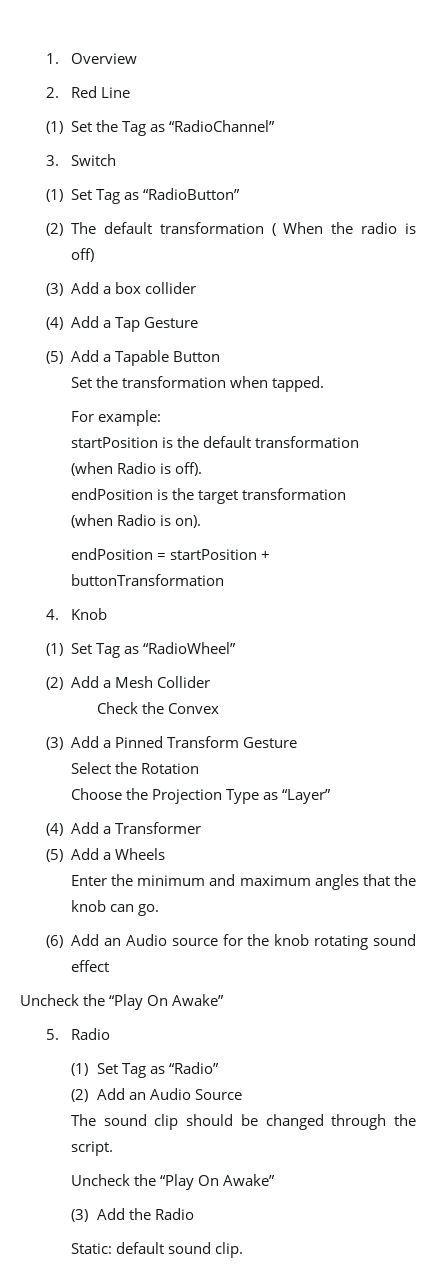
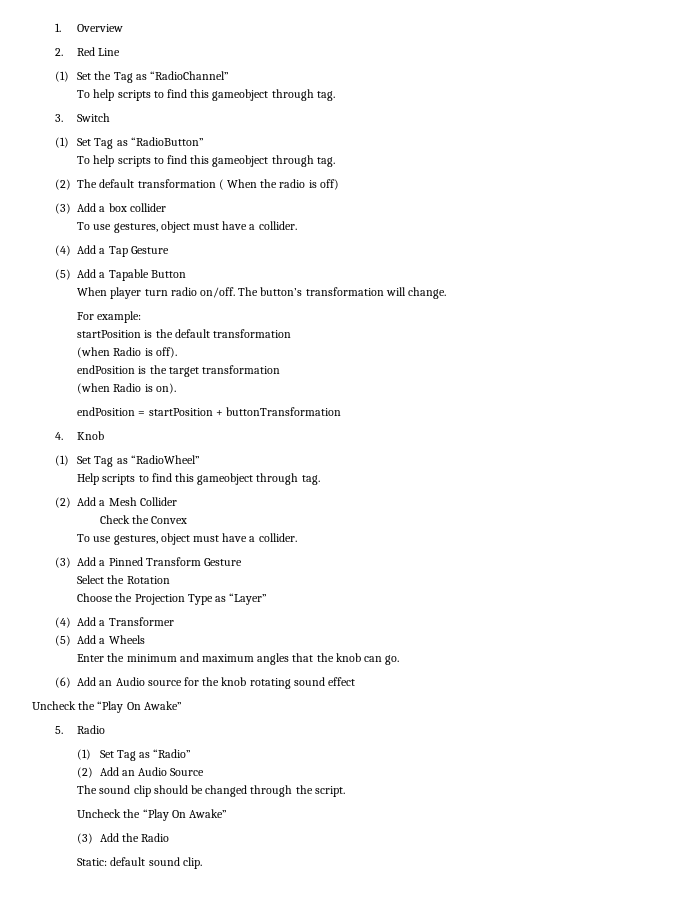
  (1) Set the Tag as “RadioChannel”
+ To help scripts to find this gameobject through tag.
  (1) Set Tag as “RadioButton”
+ To help scripts to find this gameobject through tag.
  (3) Add a box collider
+ To use gestures, object must have a collider.
- Set the transformation when tapped.
+ When player turn radio on/off. The button’s transformation will change.
+ Help scripts to find this gameobject through tag.
  Check the Convex
+ To use gestures, object must have a collider.

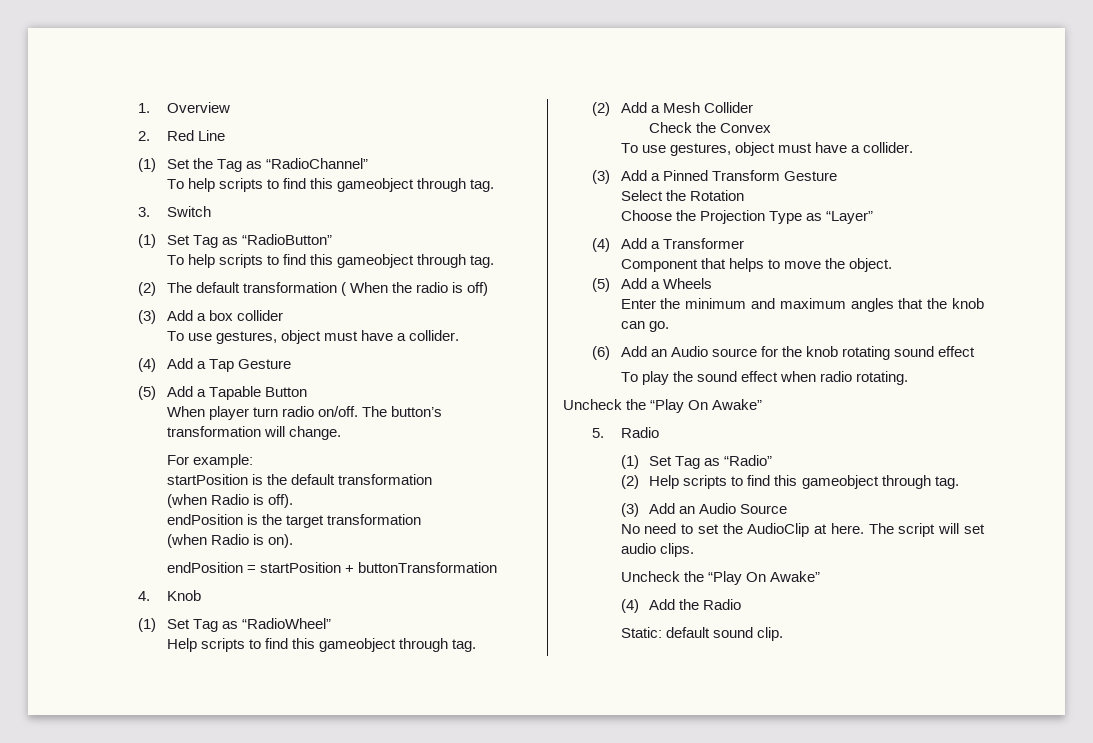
+ Component that helps to move the object.
+ To play the sound effect when radio rotating.
- (2) Add an Audio Source
- The sound clip should be changed through the script.
+ (2) Help scripts to find this gameobject through tag.
+ (3) Add an Audio Source
+ No need to set the AudioClip at here. The script will set audio clips.
  Uncheck the “Play On Awake”
- (3) Add the Radio
+ (4) Add the Radio

